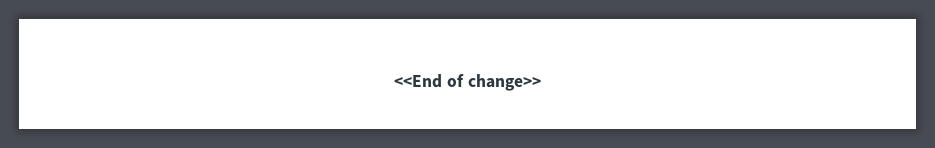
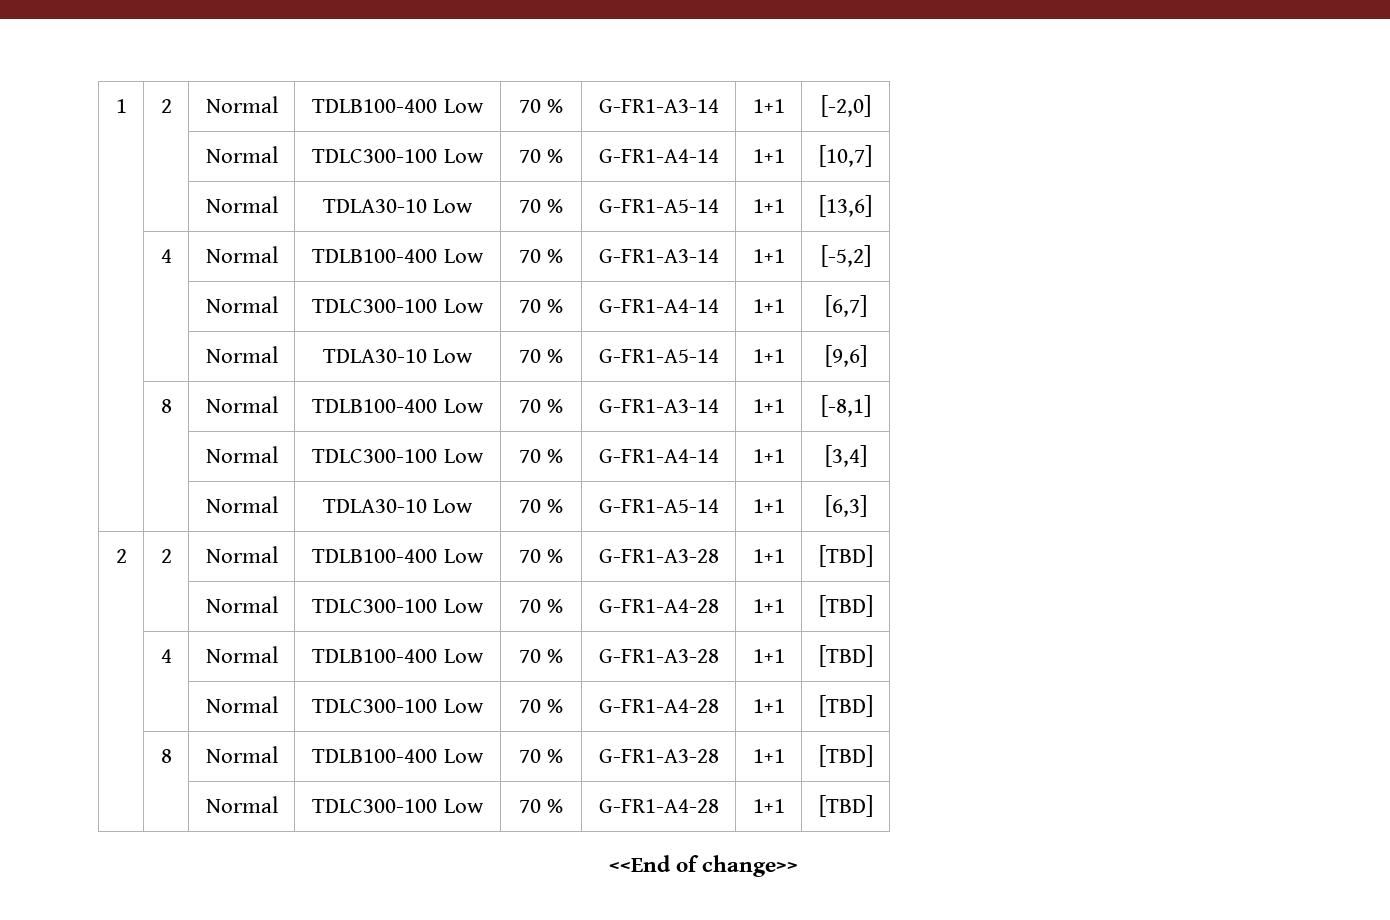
+ 1 | 2 | Normal | TDLB100-400 Low | 70 % | G-FR1-A3-14 | 1+1 | [-2,0]
+ | | Normal | TDLC300-100 Low | 70 % | G-FR1-A4-14 | 1+1 | [10,7]
+ | | Normal | TDLA30-10 Low | 70 % | G-FR1-A5-14 | 1+1 | [13,6]
+ | 4 | Normal | TDLB100-400 Low | 70 % | G-FR1-A3-14 | 1+1 | [-5,2]
+ | | Normal | TDLC300-100 Low | 70 % | G-FR1-A4-14 | 1+1 | [6,7]
+ | | Normal | TDLA30-10 Low | 70 % | G-FR1-A5-14 | 1+1 | [9,6]
+ | 8 | Normal | TDLB100-400 Low | 70 % | G-FR1-A3-14 | 1+1 | [-8,1]
+ | | Normal | TDLC300-100 Low | 70 % | G-FR1-A4-14 | 1+1 | [3,4]
+ | | Normal | TDLA30-10 Low | 70 % | G-FR1-A5-14 | 1+1 | [6,3]
+ 2 | 2 | Normal | TDLB100-400 Low | 70 % | G-FR1-A3-28 | 1+1 | [TBD]
+ | | Normal | TDLC300-100 Low | 70 % | G-FR1-A4-28 | 1+1 | [TBD]
+ | 4 | Normal | TDLB100-400 Low | 70 % | G-FR1-A3-28 | 1+1 | [TBD]
+ | | Normal | TDLC300-100 Low | 70 % | G-FR1-A4-28 | 1+1 | [TBD]
+ | 8 | Normal | TDLB100-400 Low | 70 % | G-FR1-A3-28 | 1+1 | [TBD]
+ | | Normal | TDLC300-100 Low | 70 % | G-FR1-A4-28 | 1+1 | [TBD]

